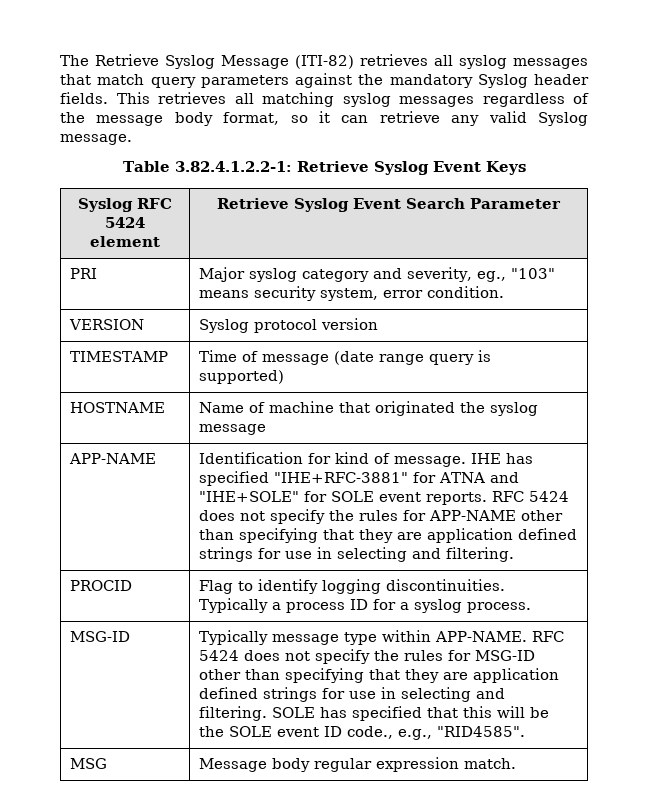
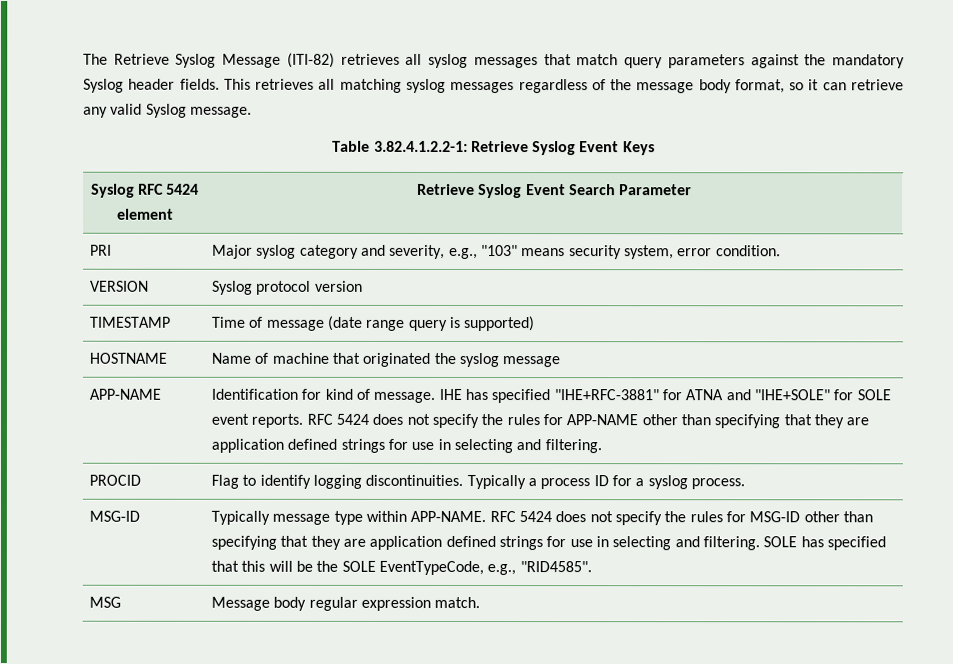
- PRI | Major syslog category and severity, eg., "103" means security system, error condition.
+ PRI | Major syslog category and severity, e.g., "103" means security system, error condition.
- SOLE has specified that this will be the SOLE event ID code., e.g., "RID4585".
+ SOLE has specified that this will be the SOLE EventTypeCode, e.g., "RID4585".

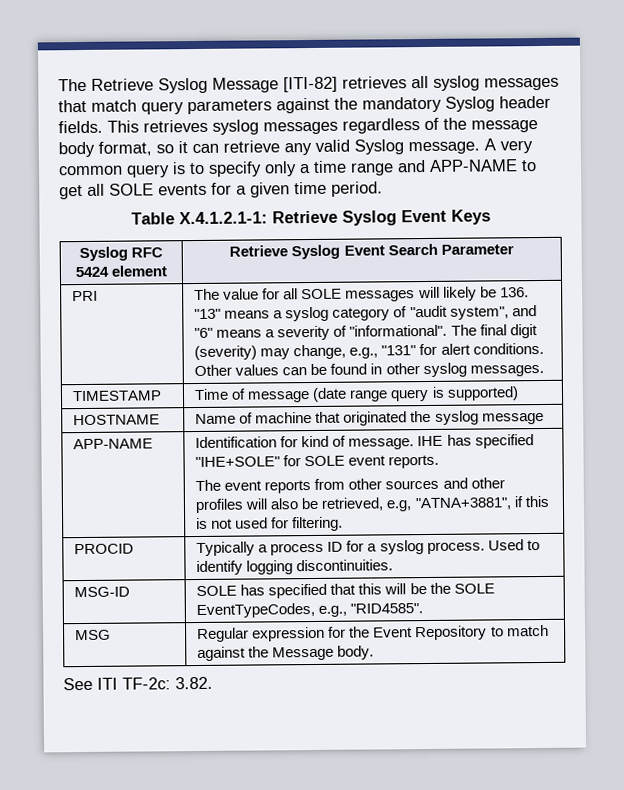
- The Retrieve Syslog Message (ITI-82) retrieves all syslog messages that match query parameters against the mandatory Syslog header fields.
+ The Retrieve Syslog Message [ITI-82] retrieves all syslog messages that match query parameters against the mandatory Syslog header fields.
- This retrieves all matching syslog messages regardless of the message body format, so it can retrieve any valid Syslog message.
+ This retrieves syslog messages regardless of the message body format, so it can retrieve any valid Syslog message. A very common query is to specify only a time range and APP-NAME to get all SOLE events for a given time period.
- Table 3.82.4.1.2.2-1: Retrieve Syslog Event Keys
+ Table X.4.1.2.1-1: Retrieve Syslog Event Keys
- Major syslog category and severity, e.g., "103" means security system, error condition.
- VERSION | Syslog protocol version
+ The value for all SOLE messages will likely be 136. "13" means a syslog category of "audit system", and "6" means a severity of "informational". The final digit (severity) may change, e.g., "131" for alert conditions. Other values can be found in other syslog messages.
- IHE has specified "IHE+RFC-3881" for ATNA and "IHE+SOLE" for SOLE event reports. RFC 5424 does not specify the rules for APP-NAME other than specifying that they are application defined strings for use in selecting and filtering.
- PROCID | Flag to identify logging discontinuities. Typically a process ID for a syslog process.
- MSG-ID | Typically message type within APP-NAME. RFC 5424 does not specify the rules for MSG-ID other than specifying that they are application defined strings for use in selecting and filtering. SOLE has specified that this will be the SOLE EventTypeCode, e.g., "RID4585".
+ IHE has specified "IHE+SOLE" for SOLE event reports.
+ The event reports from other sources and other profiles will also be retrieved, e.g, "ATNA+3881", if this is not used for filtering.
+ PROCID | Typically a process ID for a syslog process. Used to identify logging discontinuities.
+ MSG-ID | SOLE has specified that this will be the SOLE EventTypeCodes, e.g., "RID4585".
- MSG | Message body regular expression match.
+ MSG | Regular expression for the Event Repository to match against the Message body.
+ See ITI TF-2c: 3.82.

